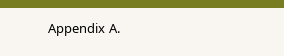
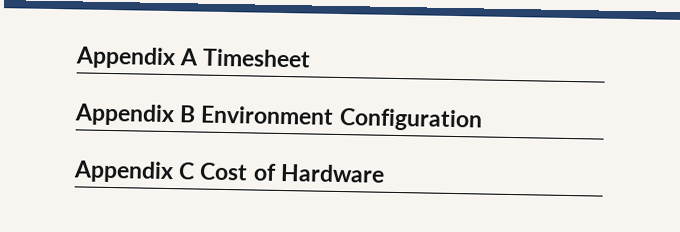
- Appendix A.
+ Appendix A Timesheet
+ Appendix B Environment Configuration
+ Appendix C Cost of Hardware

